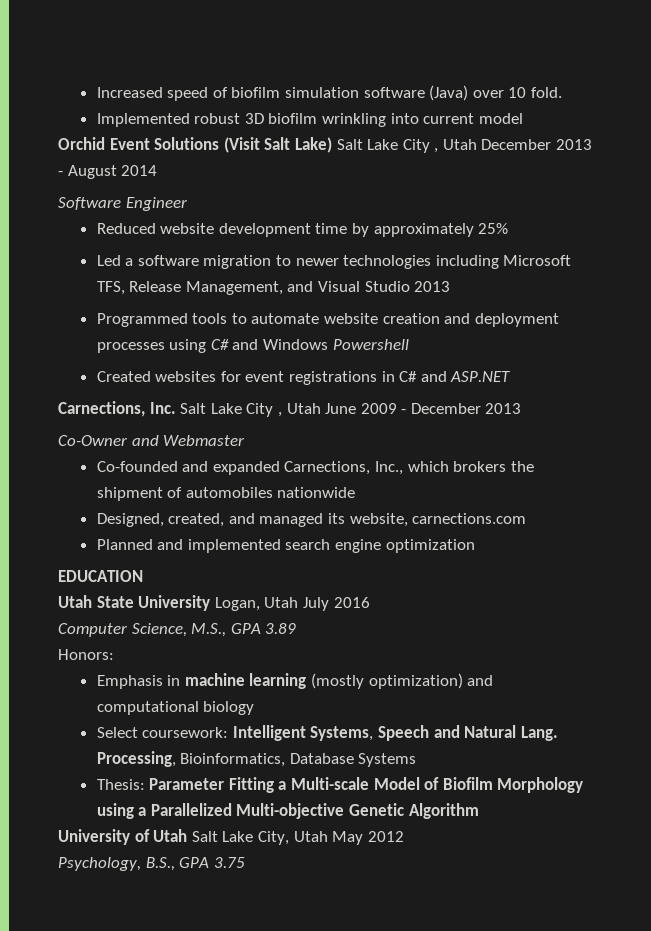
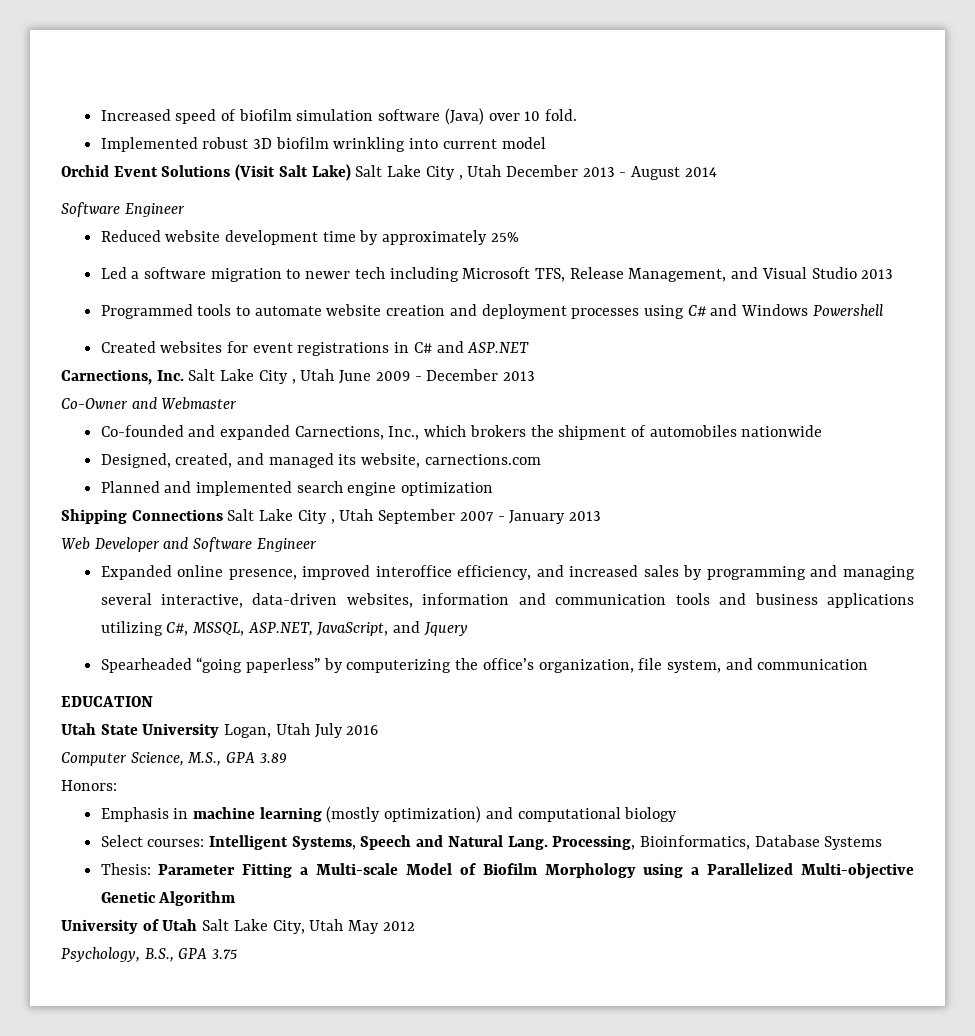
- Led a software migration to newer technologies including Microsoft TFS, Release Management, and Visual Studio 2013
+ Led a software migration to newer tech including Microsoft TFS, Release Management, and Visual Studio 2013
+ Shipping Connections Salt Lake City , Utah September 2007 - January 2013
+ Web Developer and Software Engineer
+ Expanded online presence, improved interoffice efficiency, and increased sales by programming and managing several interactive, data-driven websites, information and communication tools and business applications utilizing C#, MSSQL, ASP.NET, JavaScript, and Jquery
+ Spearheaded “going paperless” by computerizing the office’s organization, file system, and communication
- Select coursework: Intelligent Systems, Speech and Natural Lang.
+ Select courses: Intelligent Systems, Speech and Natural Lang.

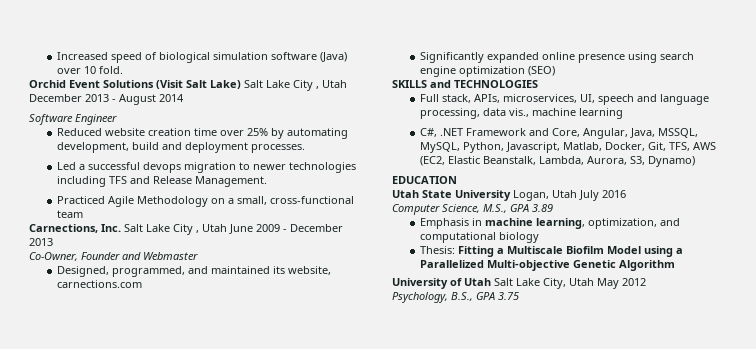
- Increased speed of biofilm simulation software (Java) over 10 fold.
+ Increased speed of biological simulation software (Java) over 10 fold.
- Implemented robust 3D biofilm wrinkling into current model
- Reduced website development time by approximately 25%
+ Reduced website creation time over 25% by automating development, build and deployment processes.
- Led a software migration to newer tech including Microsoft TFS, Release Management, and Visual Studio 2013
- Programmed tools to automate website creation and deployment processes using C# and Windows Powershell
- Created websites for event registrations in C# and ASP.NET
+ Led a successful devops migration to newer technologies including TFS and Release Management.
+ Practiced Agile Methodology on a small, cross-functional team
- Co-Owner and Webmaster
+ Co-Owner, Founder and Webmaster
- Co-founded and expanded Carnections, Inc., which brokers the shipment of automobiles nationwide
- Designed, created, and managed its website, carnections.com
- Planned and implemented search engine optimization
- Shipping Connections Salt Lake City , Utah September 2007 - January 2013
- Web Developer and Software Engineer
- Expanded online presence, improved interoffice efficiency, and increased sales by programming and managing several interactive, data-driven websites, information and communication tools and business applications utilizing C#, MSSQL, ASP.NET, JavaScript, and Jquery
- Spearheaded “going paperless” by computerizing the office’s organization, file system, and communication
+ Designed, programmed, and maintained its website, carnections.com
+ Significantly expanded online presence using search engine optimization (SEO)
+ SKILLS and TECHNOLOGIES
+ Full stack, APIs, microservices, UI, speech and language processing, data vis., machine learning
+ C#, .NET Framework and Core, Angular, Java, MSSQL, MySQL, Python, Javascript, Matlab, Docker, Git, TFS, AWS (EC2, Elastic Beanstalk, Lambda, Aurora, S3, Dynamo)
- Honors:
- Emphasis in machine learning (mostly optimization) and computational biology
+ Emphasis in machine learning, optimization, and computational biology
- Select courses: Intelligent Systems, Speech and Natural Lang. Processing, Bioinformatics, Database Systems
- Thesis: Parameter Fitting a Multi-scale Model of Biofilm Morphology using a Parallelized Multi-objective Genetic Algorithm
+ Thesis: Fitting a Multiscale Biofilm Model using a Parallelized Multi-objective Genetic Algorithm

